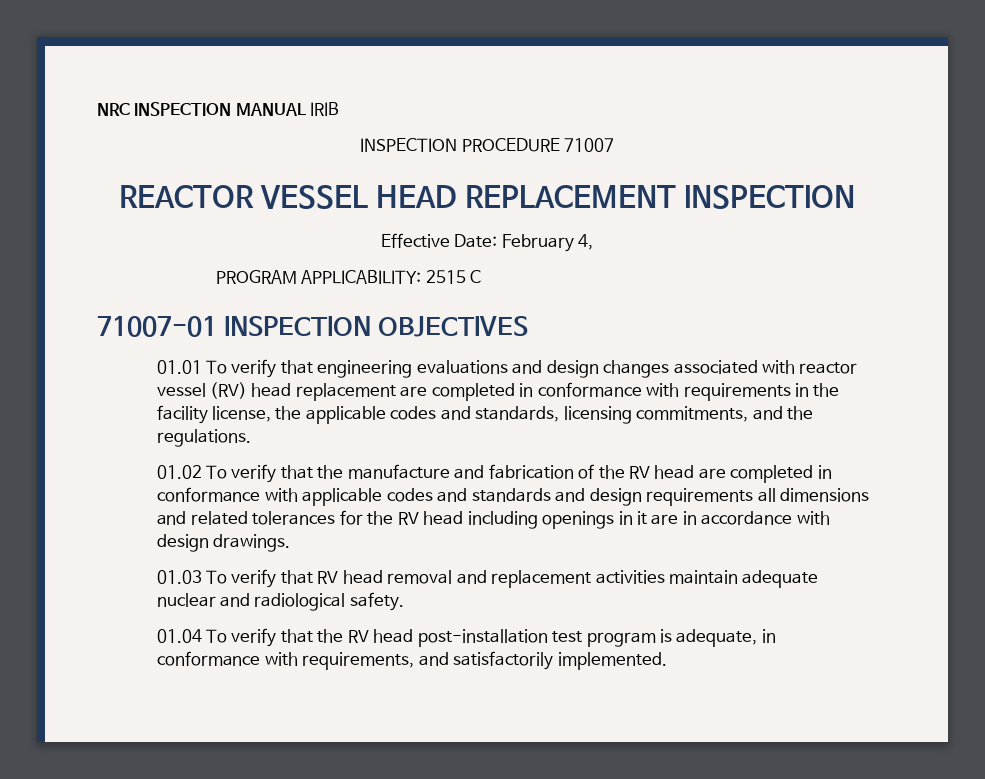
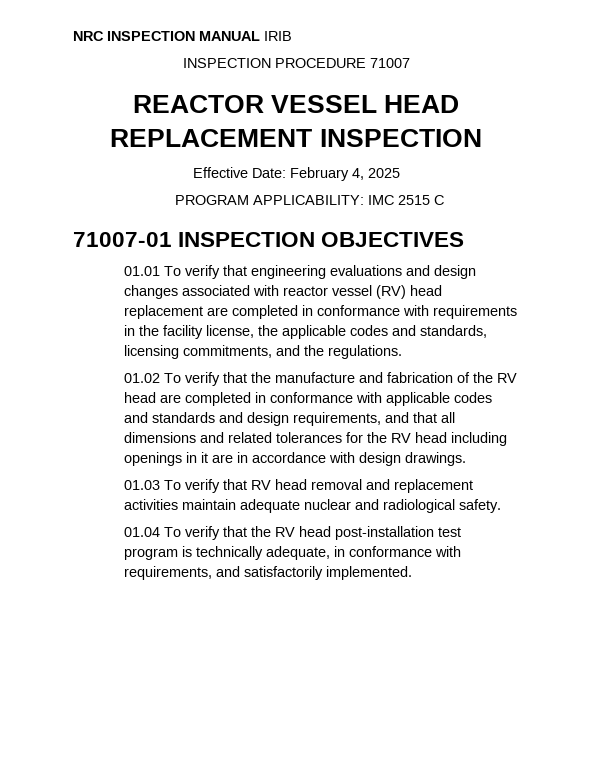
- Effective Date: February 4,
+ Effective Date: February 4, 2025
- PROGRAM APPLICABILITY: 2515 C
+ PROGRAM APPLICABILITY: IMC 2515 C
- 01.02 To verify that the manufacture and fabrication of the RV head are completed in conformance with applicable codes and standards and design requirements all dimensions and related tolerances for the RV head including openings in it are in accordance with design drawings.
+ 01.02 To verify that the manufacture and fabrication of the RV head are completed in conformance with applicable codes and standards and design requirements, and that all dimensions and related tolerances for the RV head including openings in it are in accordance with design drawings.
- 01.04 To verify that the RV head post-installation test program is adequate, in conformance with requirements, and satisfactorily implemented.
+ 01.04 To verify that the RV head post-installation test program is technically adequate, in conformance with requirements, and satisfactorily implemented.

